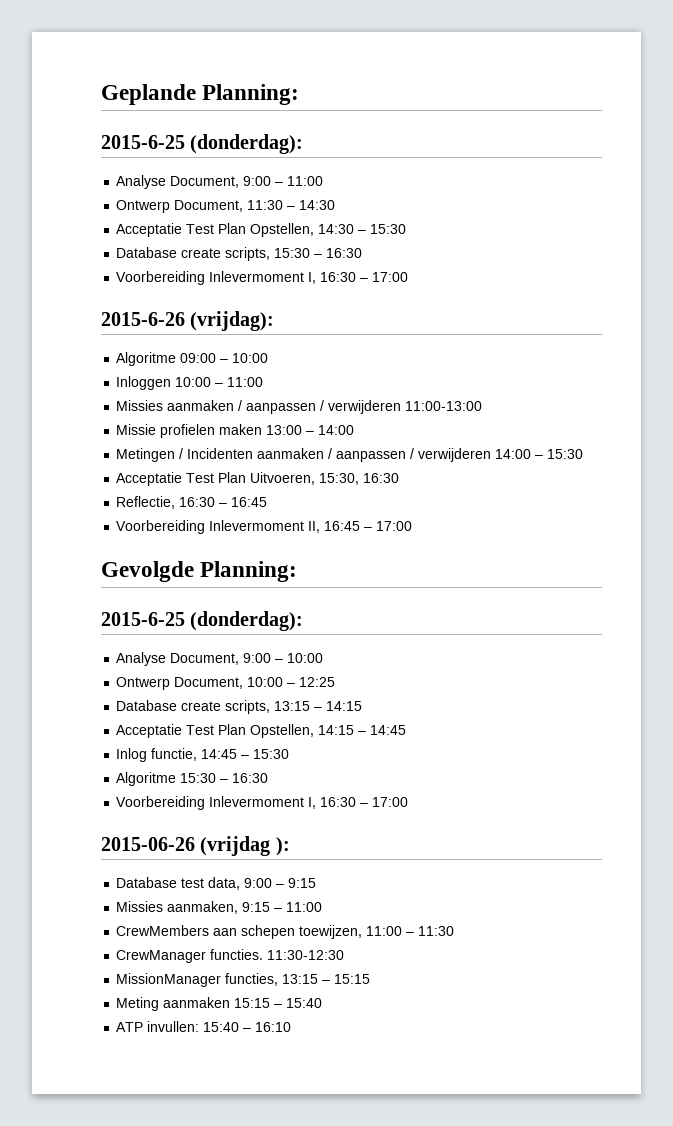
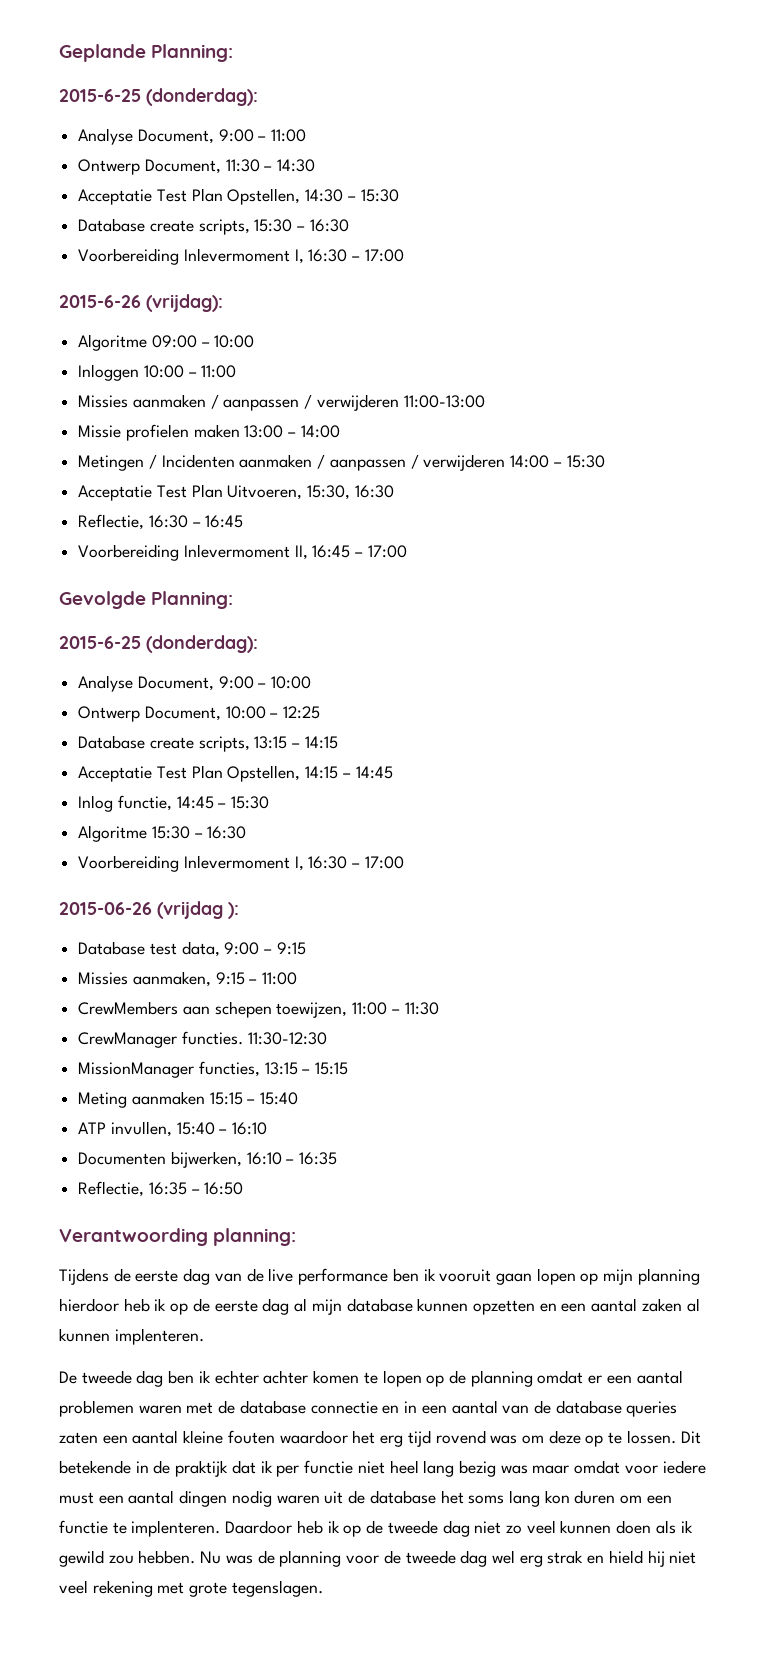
- ATP invullen: 15:40 – 16:10
+ ATP invullen, 15:40 – 16:10
+ Documenten bijwerken, 16:10 – 16:35
+ Reflectie, 16:35 – 16:50
+ Verantwoording planning:
+ Tijdens de eerste dag van de live performance ben ik vooruit gaan lopen op mijn planning hierdoor heb ik op de eerste dag al mijn database kunnen opzetten en een aantal zaken al kunnen implenteren.
+ De tweede dag ben ik echter achter komen te lopen op de planning omdat er een aantal problemen waren met de database connectie en in een aantal van de database queries zaten een aantal kleine fouten waardoor het erg tijd rovend was om deze op te lossen. Dit betekende in de praktijk dat ik per functie niet heel lang bezig was maar omdat voor iedere must een aantal dingen nodig waren uit de database het soms lang kon duren om een functie te implenteren. Daardoor heb ik op de tweede dag niet zo veel kunnen doen als ik gewild zou hebben. Nu was de planning voor de tweede dag wel erg strak en hield hij niet veel rekening met grote tegenslagen.

